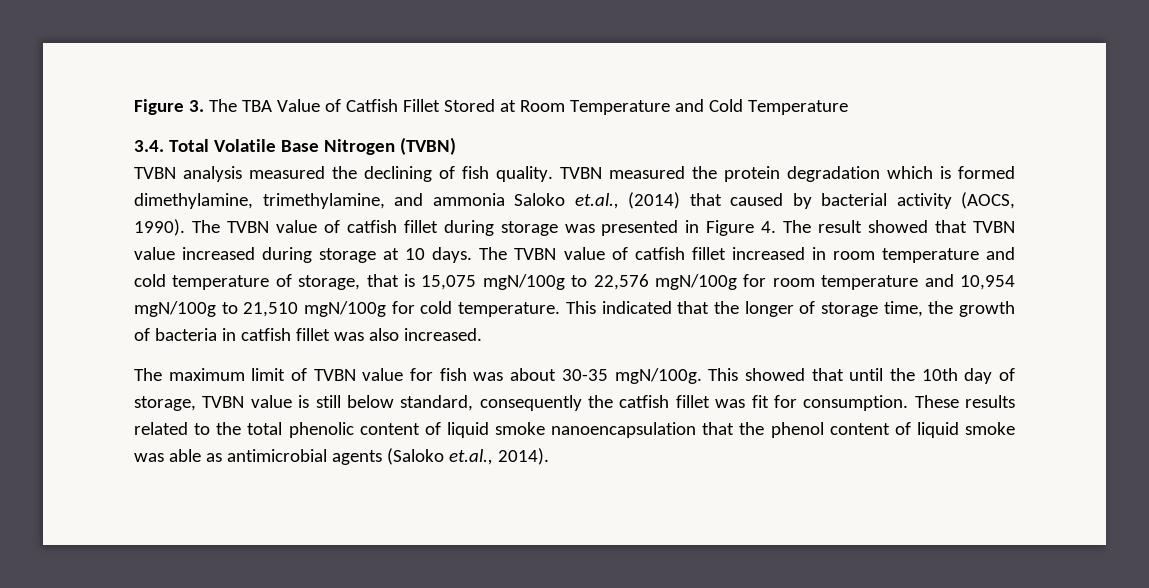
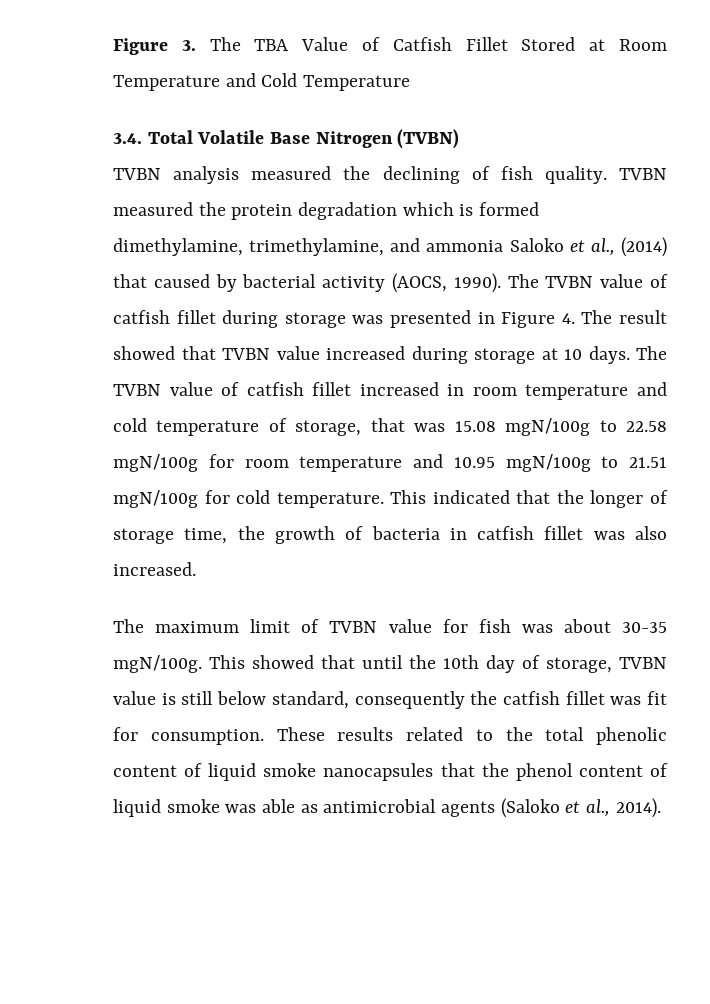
- TVBN measured the protein degradation which is formed dimethylamine, trimethylamine, and ammonia Saloko et.al., (2014) that caused by bacterial activity (AOCS, 1990).
+ TVBN measured the protein degradation which is formed dimethylamine, trimethylamine, and ammonia Saloko et al., (2014) that caused by bacterial activity (AOCS, 1990).
- The TVBN value of catfish fillet increased in room temperature and cold temperature of storage, that is 15,075 mgN/100g to 22,576 mgN/100g for room temperature and 10,954 mgN/100g to 21,510 mgN/100g for cold temperature.
+ The TVBN value of catfish fillet increased in room temperature and cold temperature of storage, that was 15.08 mgN/100g to 22.58 mgN/100g for room temperature and 10.95 mgN/100g to 21.51 mgN/100g for cold temperature.
- These results related to the total phenolic content of liquid smoke nanoencapsulation that the phenol content of liquid smoke was able as antimicrobial agents (Saloko et.al., 2014).
+ These results related to the total phenolic content of liquid smoke nanocapsules that the phenol content of liquid smoke was able as antimicrobial agents (Saloko et al., 2014).

